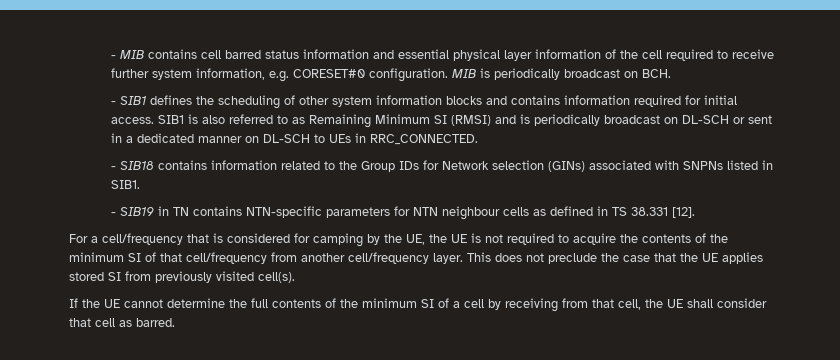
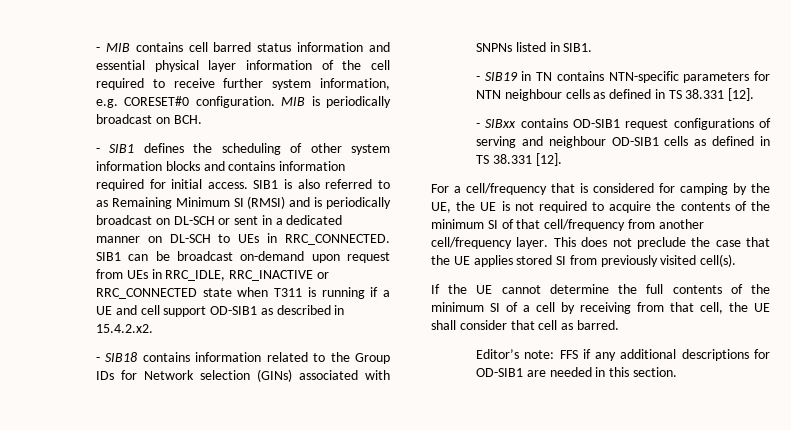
+ SIB1 can be broadcast on-demand upon request from UEs in RRC_IDLE, RRC_INACTIVE or RRC_CONNECTED state when T311 is running if a UE and cell support OD-SIB1 as described in 15.4.2.x2.
+ - SIBxx contains OD-SIB1 request configurations of serving and neighbour OD-SIB1 cells as defined in TS 38.331 [12].
+ Editor’s note: FFS if any additional descriptions for OD-SIB1 are needed in this section.

